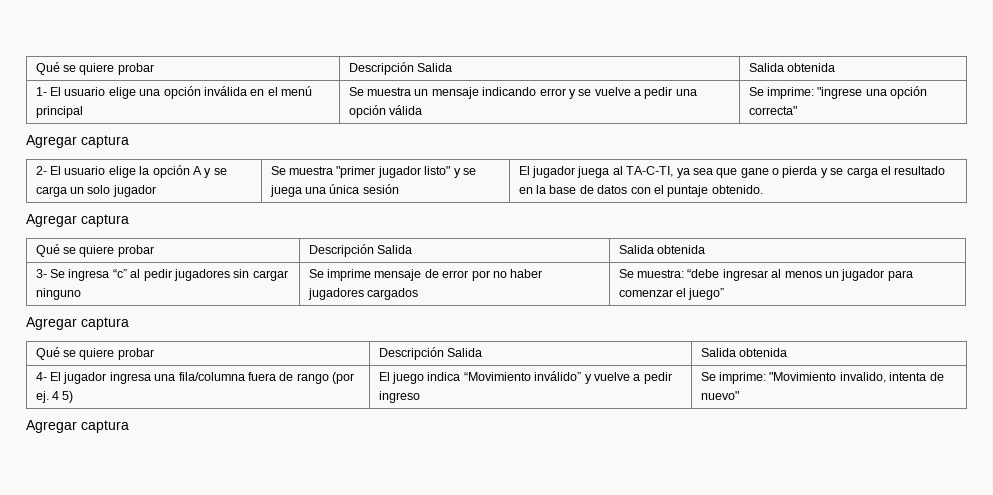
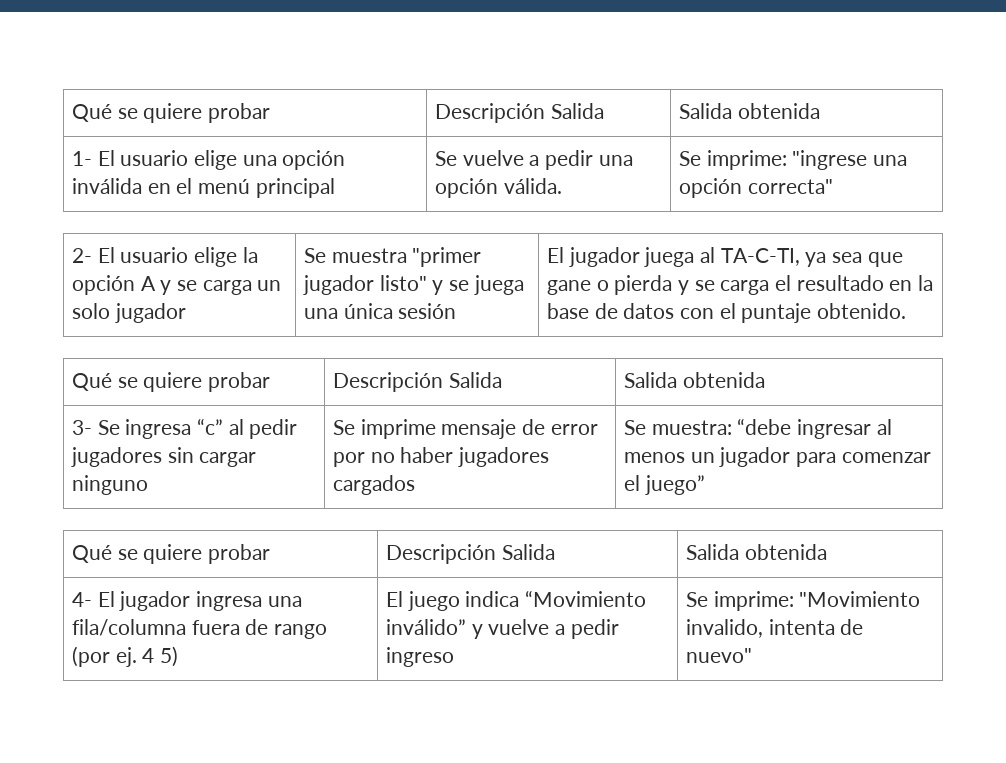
- 1- El usuario elige una opción inválida en el menú principal | Se muestra un mensaje indicando error y se vuelve a pedir una opción válida | Se imprime: "ingrese una opción correcta"
- Agregar captura
+ 1- El usuario elige una opción inválida en el menú principal | Se vuelve a pedir una opción válida. | Se imprime: "ingrese una opción correcta"
  El jugador juega al TA-C-TI, ya sea que gane o pierda y se carga el resultado en la base de datos con el puntaje obtenido.
- Agregar captura
  3- Se ingresa “c” al pedir jugadores sin cargar ninguno | Se imprime mensaje de error por no haber jugadores cargados | Se muestra: “debe ingresar al menos un jugador para comenzar el juego”
- Agregar captura
  4- El jugador ingresa una fila/columna fuera de rango (por ej. 4 5) | El juego indica “Movimiento inválido” y vuelve a pedir ingreso | Se imprime: "Movimiento invalido, intenta de nuevo"
- Agregar captura

